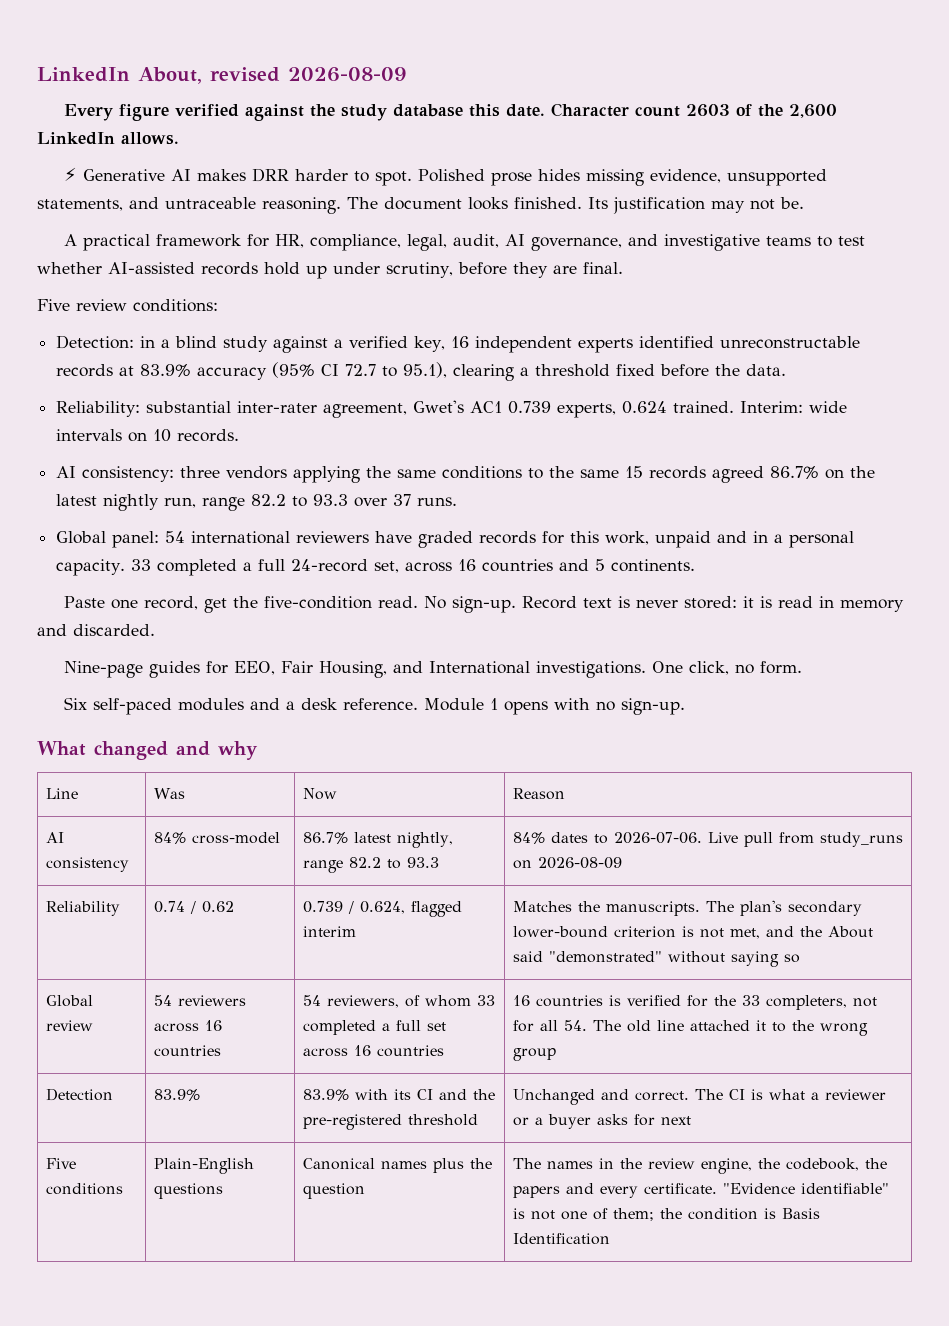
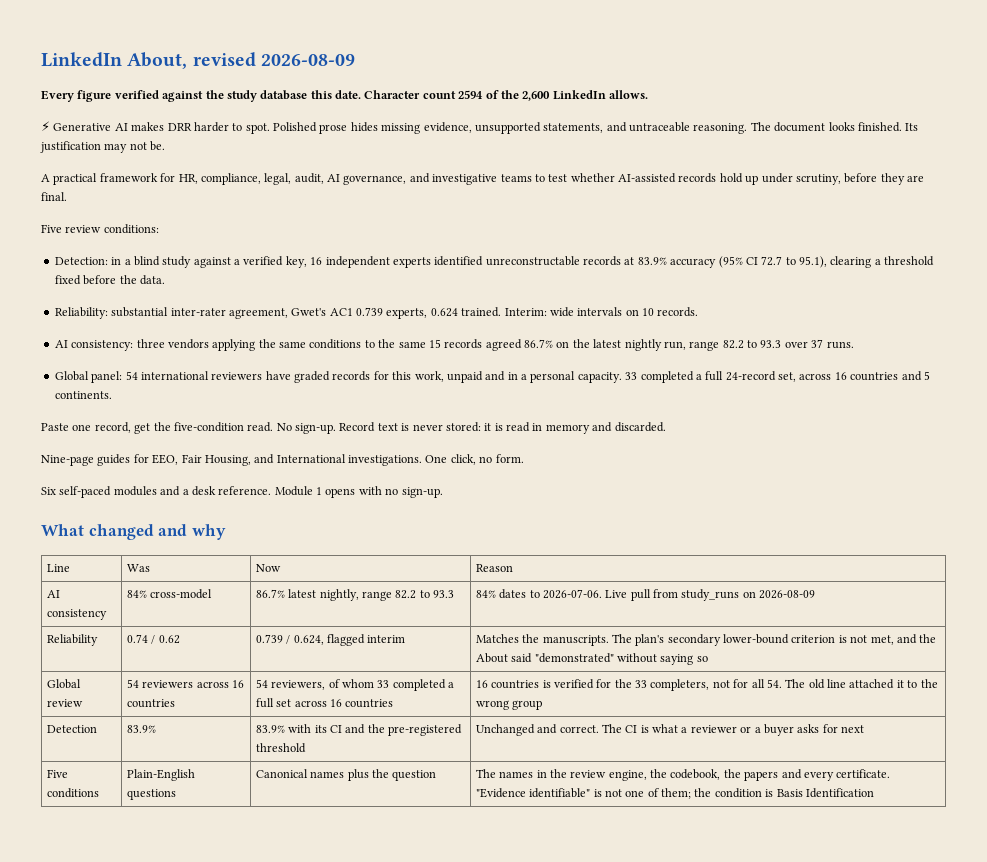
- Character count 2603 of the 2,600 LinkedIn allows.
+ Character count 2594 of the 2,600 LinkedIn allows.

